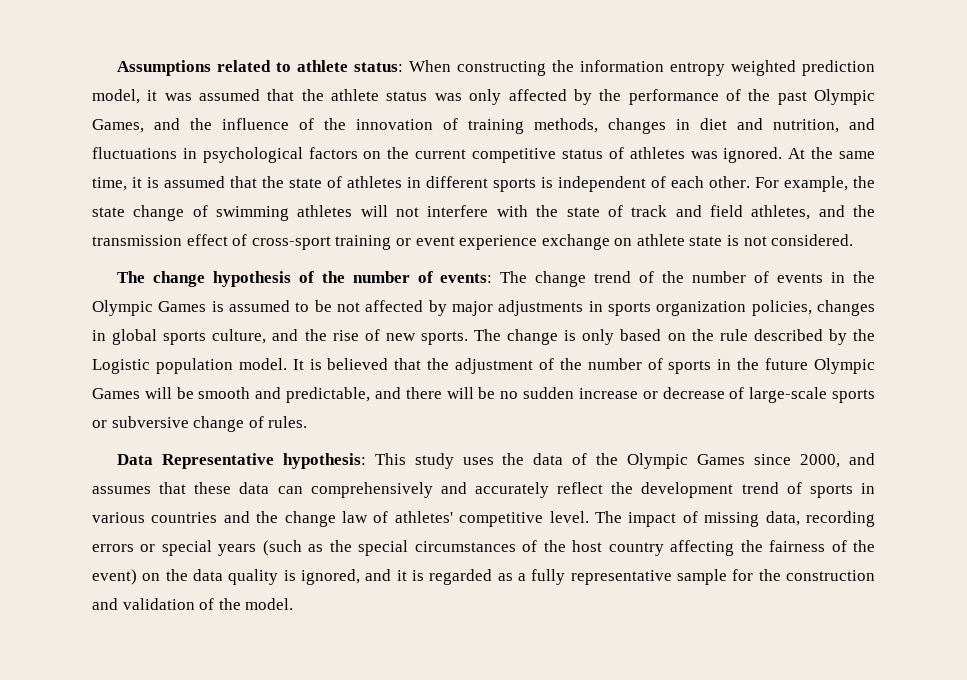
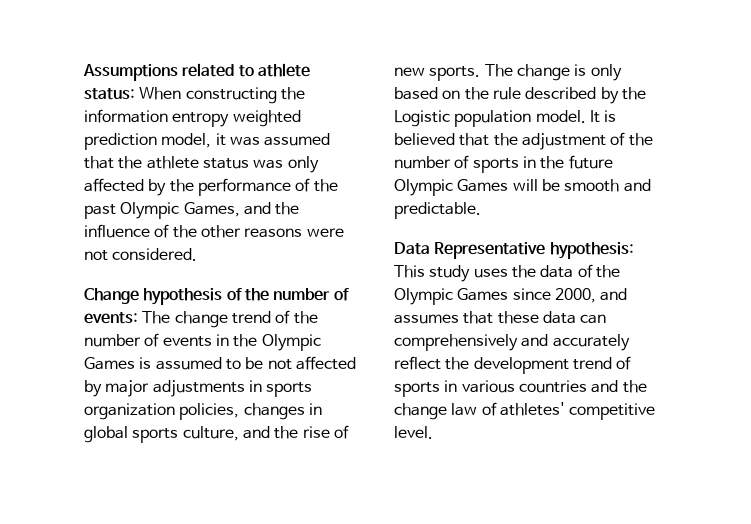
- Assumptions related to athlete status: When constructing the information entropy weighted prediction model, it was assumed that the athlete status was only affected by the performance of the past Olympic Games, and the influence of the innovation of training methods, changes in diet and nutrition, and fluctuations in psychological factors on the current competitive status of athletes was ignored. At the same time, it is assumed that the state of athletes in different sports is independent of each other. For example, the state change of swimming athletes will not interfere with the state of track and field athletes, and the transmission effect of cross-sport training or event experience exchange on athlete state is not considered.
+ Assumptions related to athlete status: When constructing the information entropy weighted prediction model, it was assumed that the athlete status was only affected by the performance of the past Olympic Games, and the influence of the other reasons were not considered.
- The change hypothesis of the number of events: The change trend of the number of events in the Olympic Games is assumed to be not affected by major adjustments in sports organization policies, changes in global sports culture, and the rise of new sports.
+ Change hypothesis of the number of events: The change trend of the number of events in the Olympic Games is assumed to be not affected by major adjustments in sports organization policies, changes in global sports culture, and the rise of new sports.
- It is believed that the adjustment of the number of sports in the future Olympic Games will be smooth and predictable, and there will be no sudden increase or decrease of large-scale sports or subversive change of rules.
+ It is believed that the adjustment of the number of sports in the future Olympic Games will be smooth and predictable.
- The impact of missing data, recording errors or special years (such as the special circumstances of the host country affecting the fairness of the event) on the data quality is ignored, and it is regarded as a fully representative sample for the construction and validation of the model.

